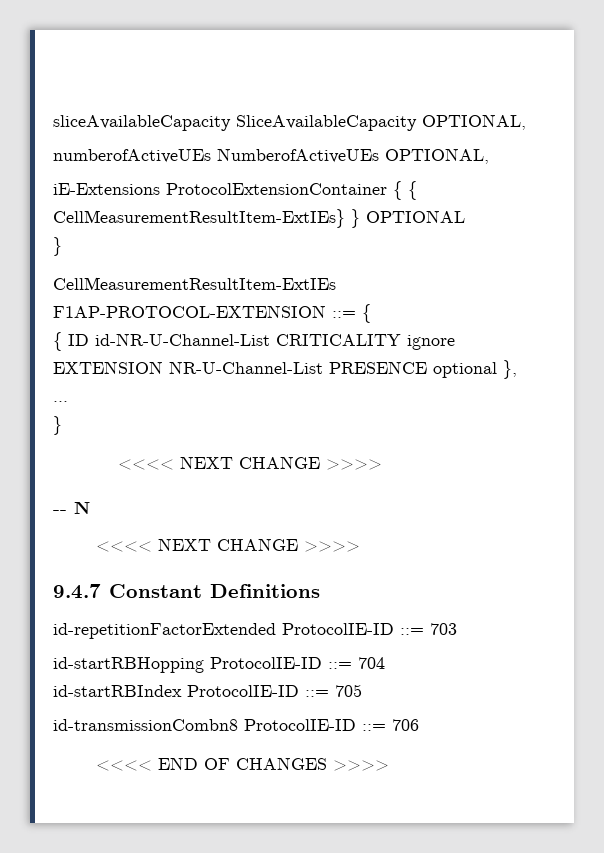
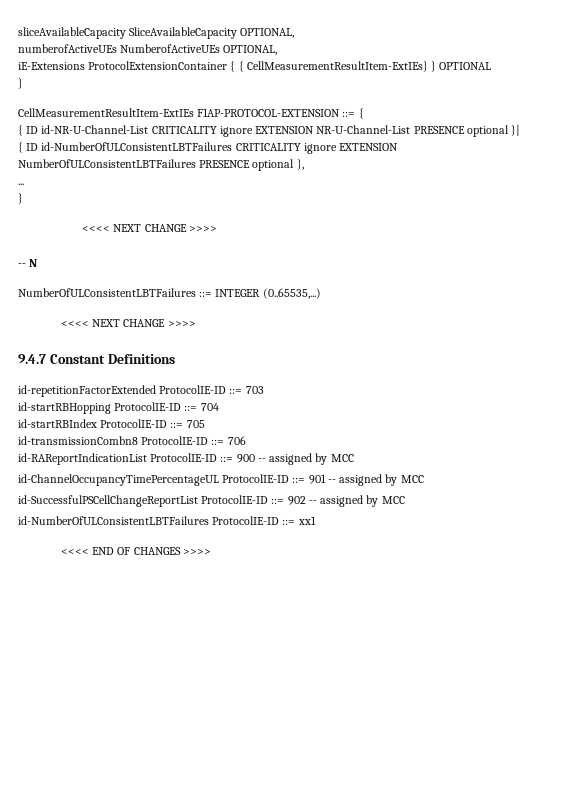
- { ID id-NR-U-Channel-List CRITICALITY ignore EXTENSION NR-U-Channel-List PRESENCE optional },
+ { ID id-NR-U-Channel-List CRITICALITY ignore EXTENSION NR-U-Channel-List PRESENCE optional }|
+ { ID id-NumberOfULConsistentLBTFailures CRITICALITY ignore EXTENSION NumberOfULConsistentLBTFailures PRESENCE optional },
+ NumberOfULConsistentLBTFailures ::= INTEGER (0..65535,...)
+ id-RAReportIndicationList ProtocolIE-ID ::= 900 -- assigned by MCC
+ id-ChannelOccupancyTimePercentageUL ProtocolIE-ID ::= 901 -- assigned by MCC
+ id-SuccessfulPSCellChangeReportList ProtocolIE-ID ::= 902 -- assigned by MCC
+ id-NumberOfULConsistentLBTFailures ProtocolIE-ID ::= xx1

